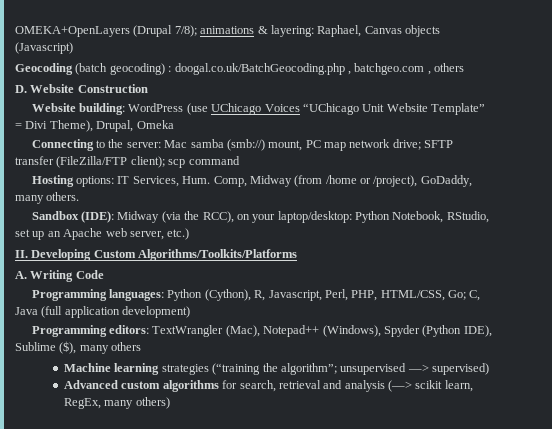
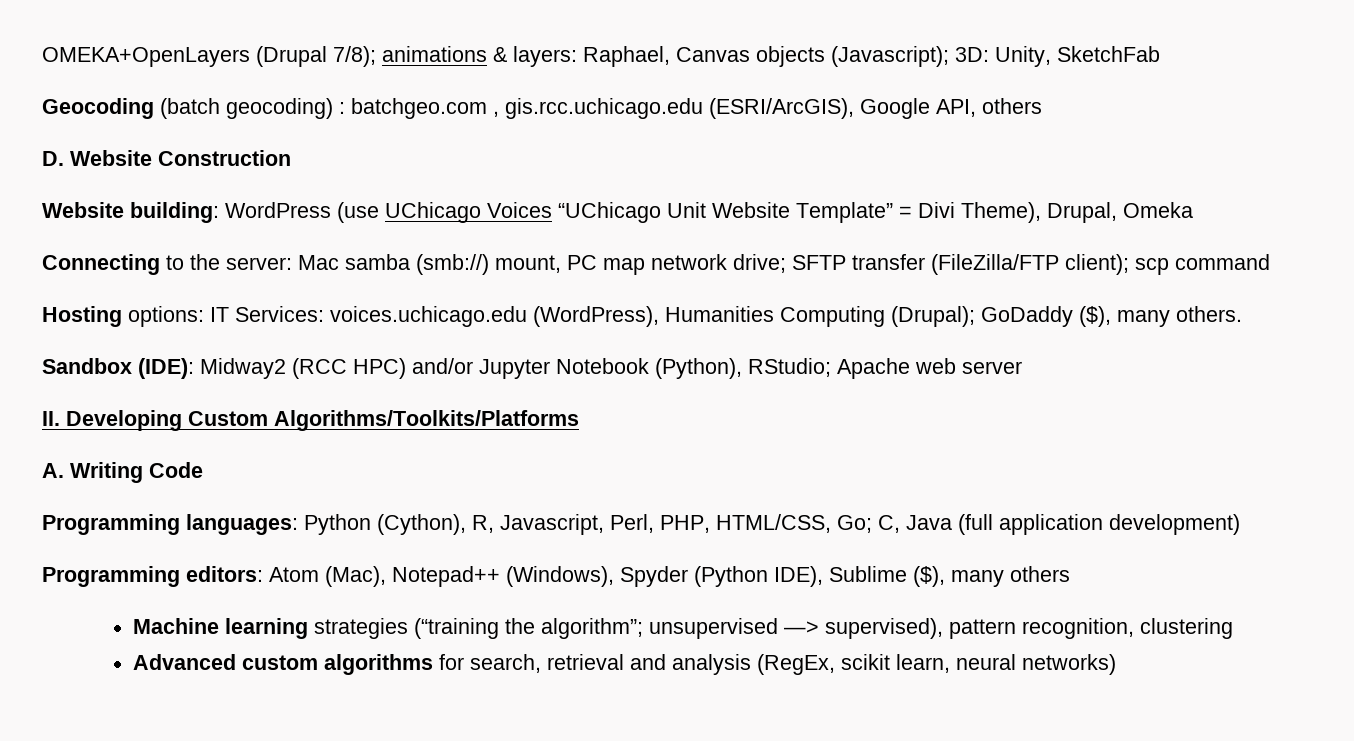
- OMEKA+OpenLayers (Drupal 7/8); animations & layering: Raphael, Canvas objects (Javascript)
+ OMEKA+OpenLayers (Drupal 7/8); animations & layers: Raphael, Canvas objects (Javascript); 3D: Unity, SketchFab
- Geocoding (batch geocoding) : doogal.co.uk/BatchGeocoding.php , batchgeo.com , others
+ Geocoding (batch geocoding) : batchgeo.com , gis.rcc.uchicago.edu (ESRI/ArcGIS), Google API, others
- Hosting options: IT Services, Hum. Comp, Midway (from /home or /project), GoDaddy, many others.
- Sandbox (IDE): Midway (via the RCC), on your laptop/desktop: Python Notebook, RStudio, set up an Apache web server, etc.)
+ Hosting options: IT Services: voices.uchicago.edu (WordPress), Humanities Computing (Drupal); GoDaddy ($), many others.
+ Sandbox (IDE): Midway2 (RCC HPC) and/or Jupyter Notebook (Python), RStudio; Apache web server
- Programming editors: TextWrangler (Mac), Notepad++ (Windows), Spyder (Python IDE), Sublime ($), many others
+ Programming editors: Atom (Mac), Notepad++ (Windows), Spyder (Python IDE), Sublime ($), many others
- Machine learning strategies (“training the algorithm”; unsupervised —> supervised)
+ Machine learning strategies (“training the algorithm”; unsupervised —> supervised), pattern recognition, clustering
- Advanced custom algorithms for search, retrieval and analysis (—> scikit learn, RegEx, many others)
+ Advanced custom algorithms for search, retrieval and analysis (RegEx, scikit learn, neural networks)

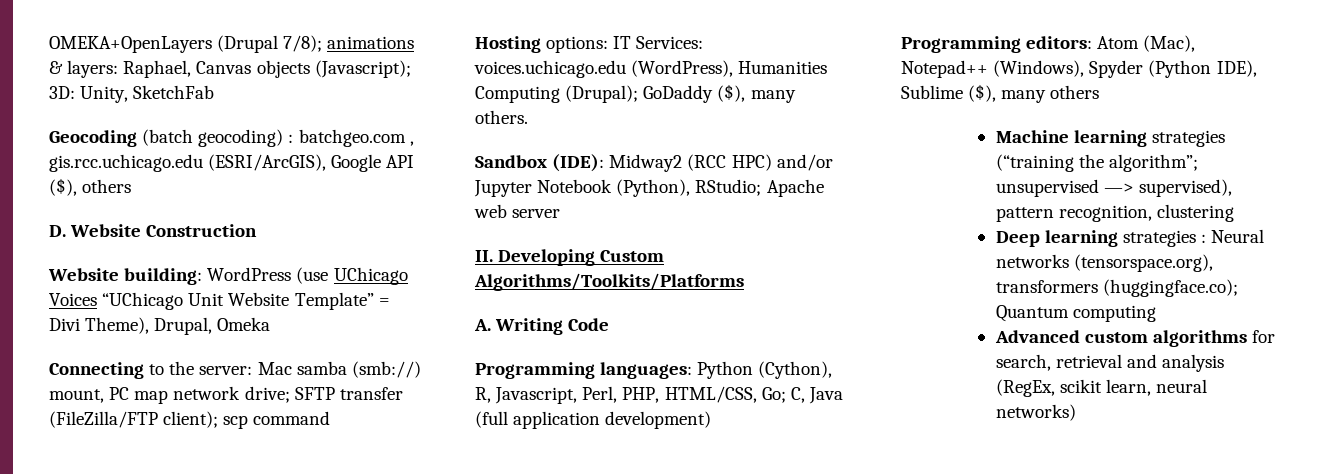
- Geocoding (batch geocoding) : batchgeo.com , gis.rcc.uchicago.edu (ESRI/ArcGIS), Google API, others
+ Geocoding (batch geocoding) : batchgeo.com , gis.rcc.uchicago.edu (ESRI/ArcGIS), Google API ($), others
+ Deep learning strategies : Neural networks (tensorspace.org), transformers (huggingface.co); Quantum computing

